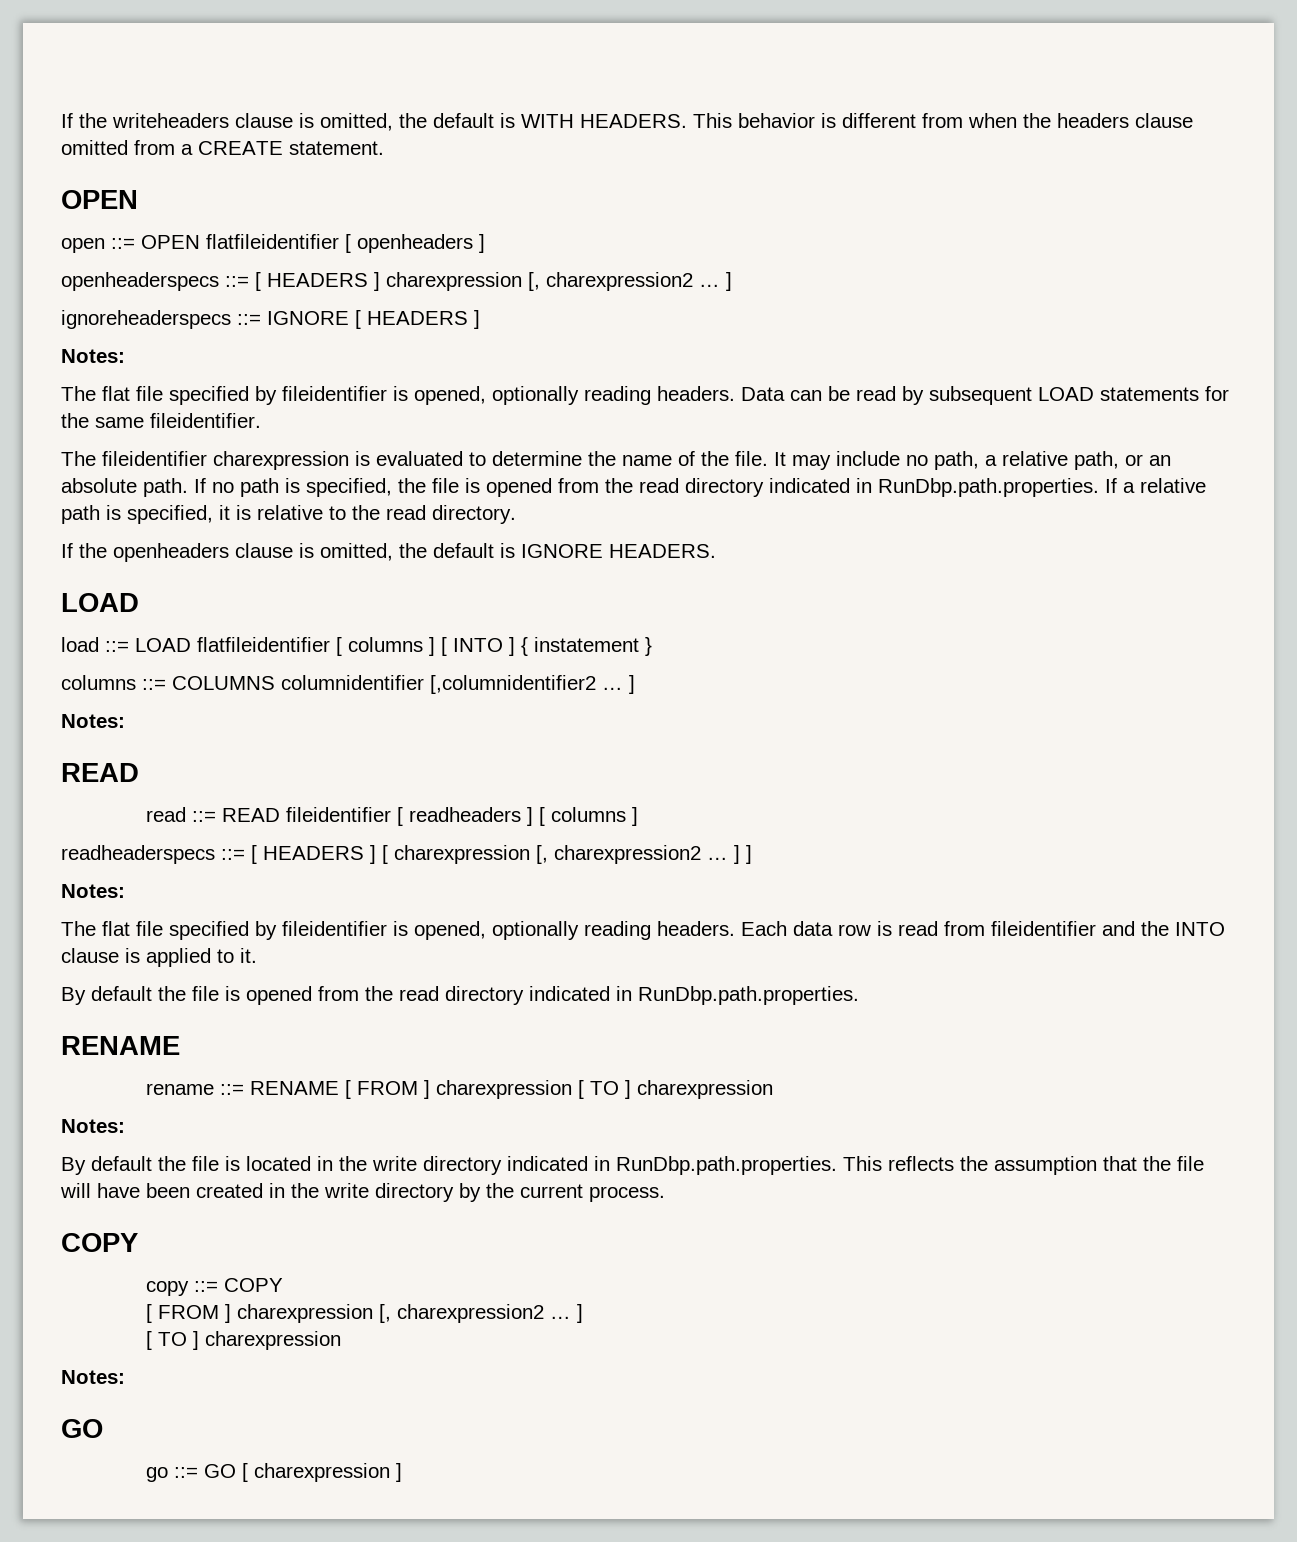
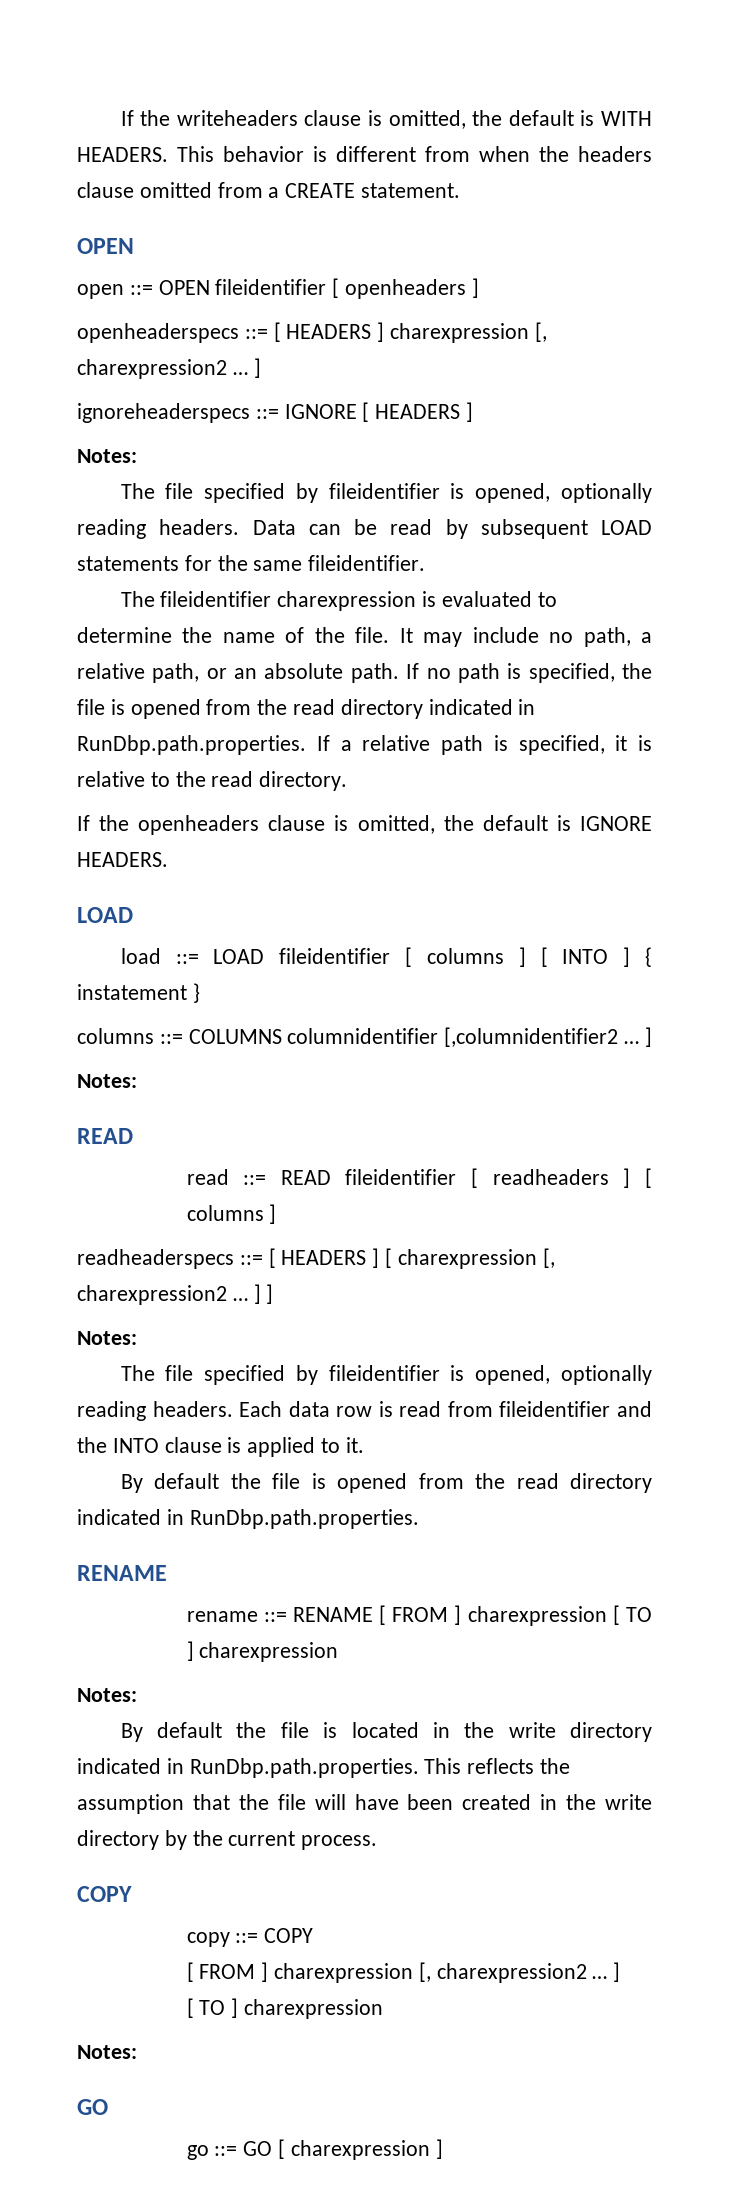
- open ::= OPEN flatfileidentifier [ openheaders ]
+ open ::= OPEN fileidentifier [ openheaders ]
  ignoreheaderspecs ::= IGNORE [ HEADERS ]
  Notes:
- The flat file specified by fileidentifier is opened, optionally reading headers.
+ The file specified by fileidentifier is opened, optionally reading headers.
- load ::= LOAD flatfileidentifier [ columns ] [ INTO ] { instatement }
+ load ::= LOAD fileidentifier [ columns ] [ INTO ] { instatement }
  readheaderspecs ::= [ HEADERS ] [ charexpression [, charexpression2 … ] ]
  Notes:
- The flat file specified by fileidentifier is opened, optionally reading headers.
+ The file specified by fileidentifier is opened, optionally reading headers.

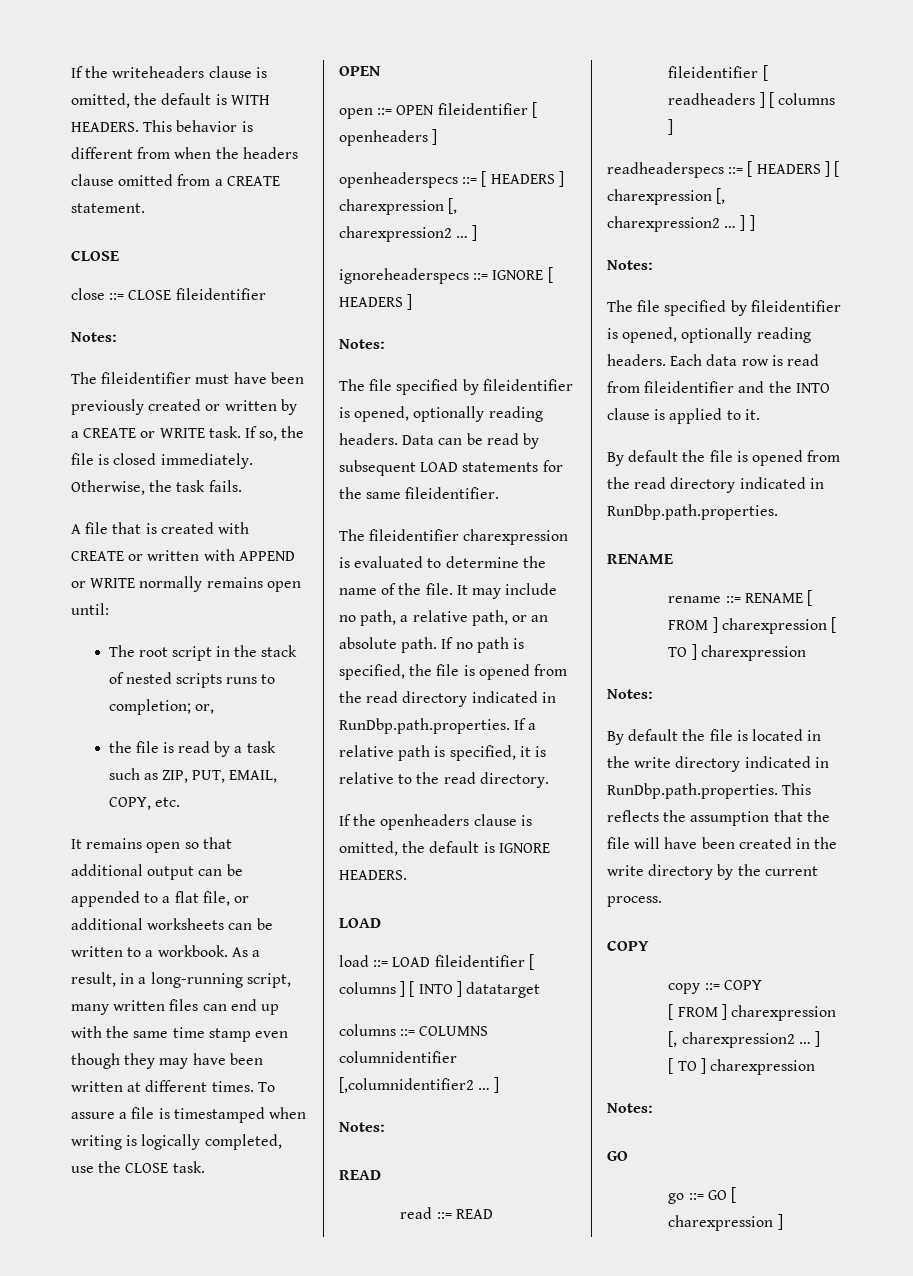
  This behavior is different from when the headers clause omitted from a CREATE statement.
+ CLOSE
+ close ::= CLOSE fileidentifier
+ Notes:
+ The fileidentifier must have been previously created or written by a CREATE or WRITE task. If so, the file is closed immediately. Otherwise, the task fails.
+ A file that is created with CREATE or written with APPEND or WRITE normally remains open until:
+ The root script in the stack of nested scripts runs to completion; or,
+ the file is read by a task such as ZIP, PUT, EMAIL, COPY, etc.
+ It remains open so that additional output can be appended to a flat file, or additional worksheets can be written to a workbook. As a result, in a long-running script, many written files can end up with the same time stamp even though they may have been written at different times. To assure a file is timestamped when writing is logically completed, use the CLOSE task.
- load ::= LOAD fileidentifier [ columns ] [ INTO ] { instatement }
+ load ::= LOAD fileidentifier [ columns ] [ INTO ] datatarget

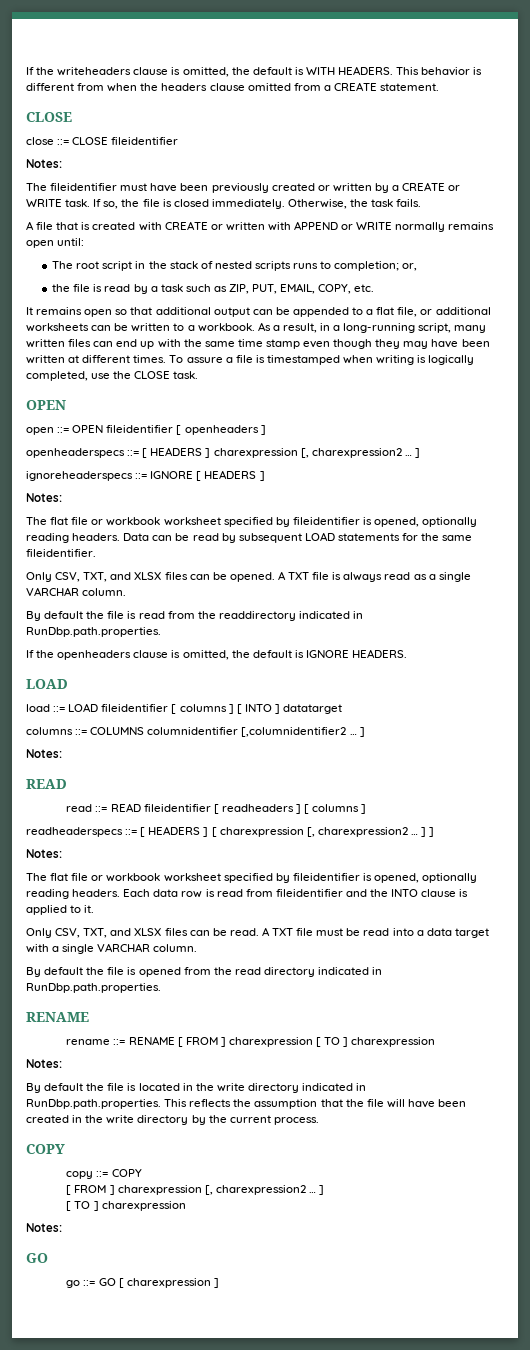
  ignoreheaderspecs ::= IGNORE [ HEADERS ]
  Notes:
- The file specified by fileidentifier is opened, optionally reading headers.
+ The flat file or workbook worksheet specified by fileidentifier is opened, optionally reading headers.
- The fileidentifier charexpression is evaluated to determine the name of the file. It may include no path, a relative path, or an absolute path. If no path is specified, the file is opened from the read directory indicated in RunDbp.path.properties. If a relative path is specified, it is relative to the read directory.
+ Only CSV, TXT, and XLSX files can be opened. A TXT file is always read as a single VARCHAR column.
+ By default the file is read from the readdirectory indicated in RunDbp.path.properties.
  readheaderspecs ::= [ HEADERS ] [ charexpression [, charexpression2 … ] ]
  Notes:
- The file specified by fileidentifier is opened, optionally reading headers.
+ The flat file or workbook worksheet specified by fileidentifier is opened, optionally reading headers.
+ Only CSV, TXT, and XLSX files can be read. A TXT file must be read into a data target with a single VARCHAR column.

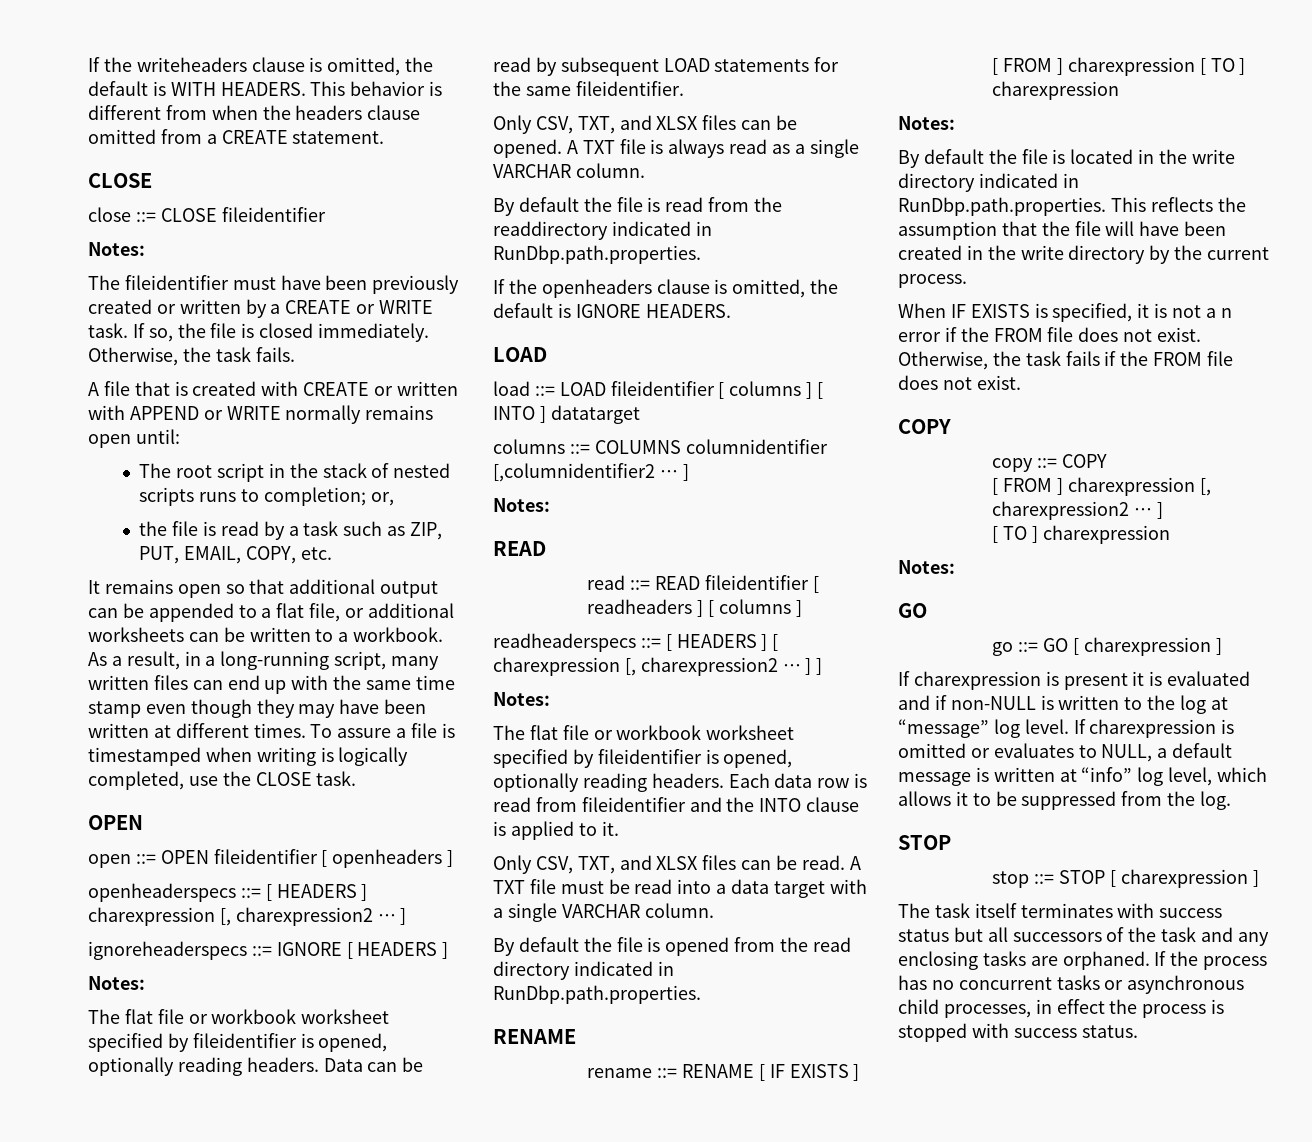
- rename ::= RENAME [ FROM ] charexpression [ TO ] charexpression
+ rename ::= RENAME [ IF EXISTS ] [ FROM ] charexpression [ TO ] charexpression
+ When IF EXISTS is specified, it is not a n error if the FROM file does not exist. Otherwise, the task fails if the FROM file does not exist.
+ If charexpression is present it is evaluated and if non-NULL is written to the log at “message” log level. If charexpression is omitted or evaluates to NULL, a default message is written at “info” log level, which allows it to be suppressed from the log.
+ STOP
+ stop ::= STOP [ charexpression ]
+ The task itself terminates with success status but all successors of the task and any enclosing tasks are orphaned. If the process has no concurrent tasks or asynchronous child processes, in effect the process is stopped with success status.

